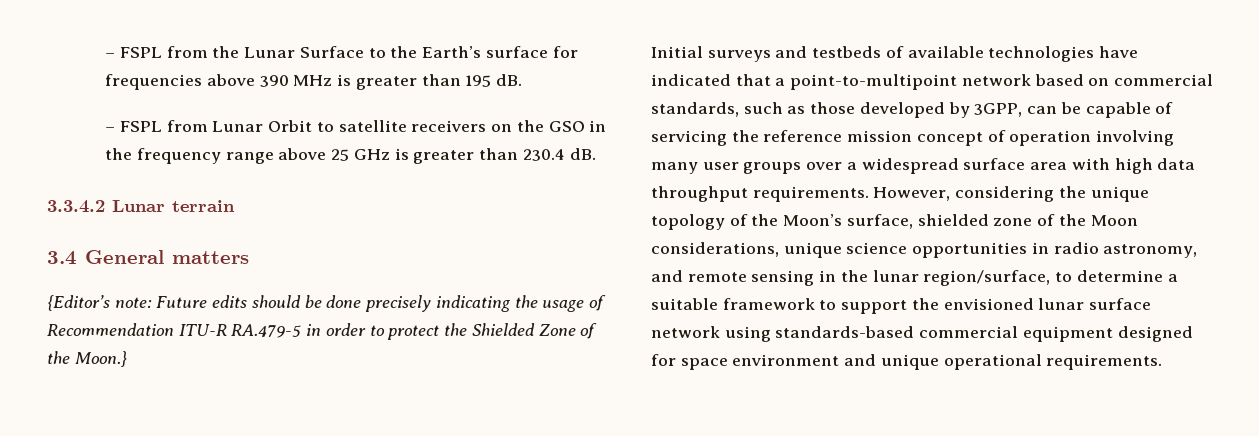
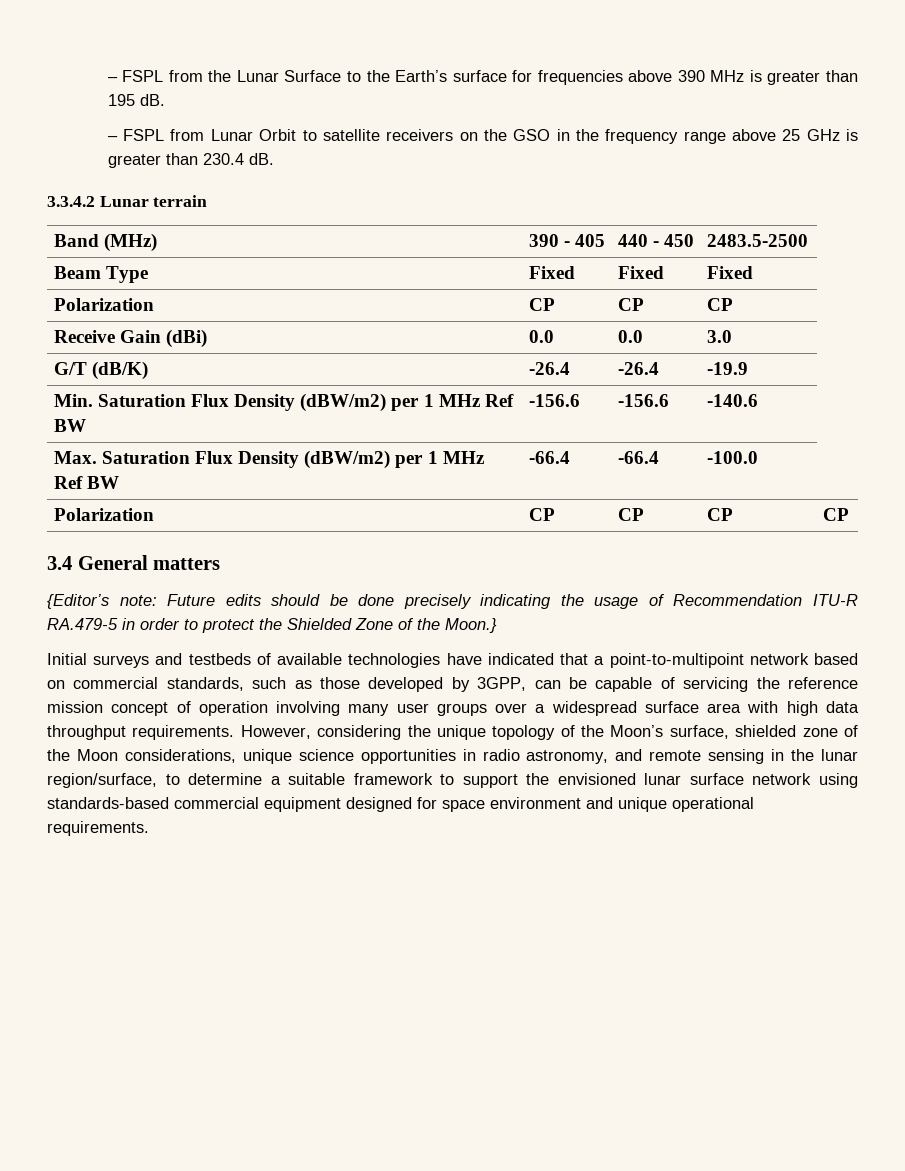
+ Band (MHz) | 390 - 405 | 440 - 450 | 2483.5-2500
+ Beam Type | Fixed | Fixed | Fixed
+ Polarization | CP | CP | CP
+ Receive Gain (dBi) | 0.0 | 0.0 | 3.0
+ G/T (dB/K) | -26.4 | -26.4 | -19.9
+ Min. Saturation Flux Density (dBW/m2) per 1 MHz Ref BW | -156.6 | -156.6 | -140.6
+ Max. Saturation Flux Density (dBW/m2) per 1 MHz Ref BW | -66.4 | -66.4 | -100.0
+ Polarization | CP | CP | CP | CP

